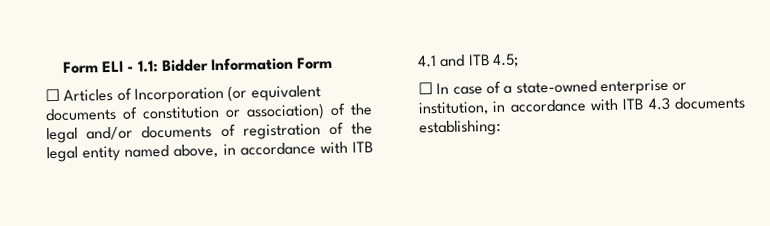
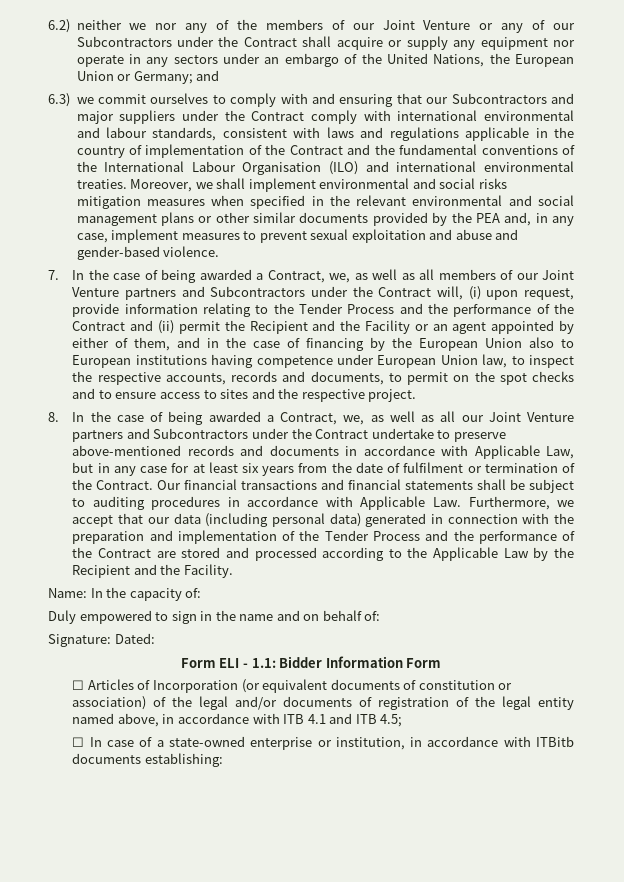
+ 6.2) neither we nor any of the members of our Joint Venture or any of our Subcontractors under the Contract shall acquire or supply any equipment nor operate in any sectors under an embargo of the United Nations, the European Union or Germany; and
+ 6.3) we commit ourselves to comply with and ensuring that our Subcontractors and major suppliers under the Contract comply with international environmental and labour standards, consistent with laws and regulations applicable in the country of implementation of the Contract and the fundamental conventions of the International Labour Organisation (ILO) and international environmental treaties. Moreover, we shall implement environmental and social risks mitigation measures when specified in the relevant environmental and social management plans or other similar documents provided by the PEA and, in any case, implement measures to prevent sexual exploitation and abuse and gender-based violence.
+ 7. In the case of being awarded a Contract, we, as well as all members of our Joint Venture partners and Subcontractors under the Contract will, (i) upon request, provide information relating to the Tender Process and the performance of the Contract and (ii) permit the Recipient and the Facility or an agent appointed by either of them, and in the case of financing by the European Union also to European institutions having competence under European Union law, to inspect the respective accounts, records and documents, to permit on the spot checks and to ensure access to sites and the respective project.
+ 8. In the case of being awarded a Contract, we, as well as all our Joint Venture partners and Subcontractors under the Contract undertake to preserve above-mentioned records and documents in accordance with Applicable Law, but in any case for at least six years from the date of fulfilment or termination of the Contract. Our financial transactions and financial statements shall be subject to auditing procedures in accordance with Applicable Law. Furthermore, we accept that our data (including personal data) generated in connection with the preparation and implementation of the Tender Process and the performance of the Contract are stored and processed according to the Applicable Law by the Recipient and the Facility.
+ Name: In the capacity of:
+ Duly empowered to sign in the name and on behalf of:
+ Signature: Dated:
- ☐ In case of a state-owned enterprise or institution, in accordance with ITB 4.3 documents establishing:
+ ☐ In case of a state-owned enterprise or institution, in accordance with ITBitb documents establishing:

